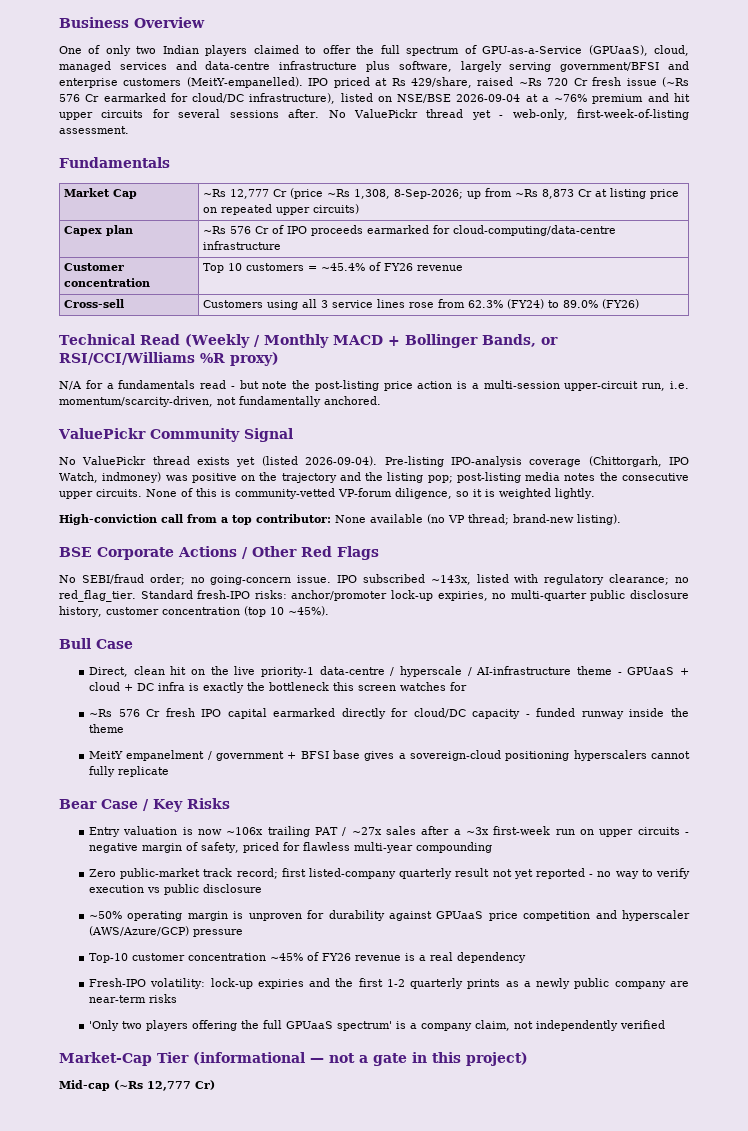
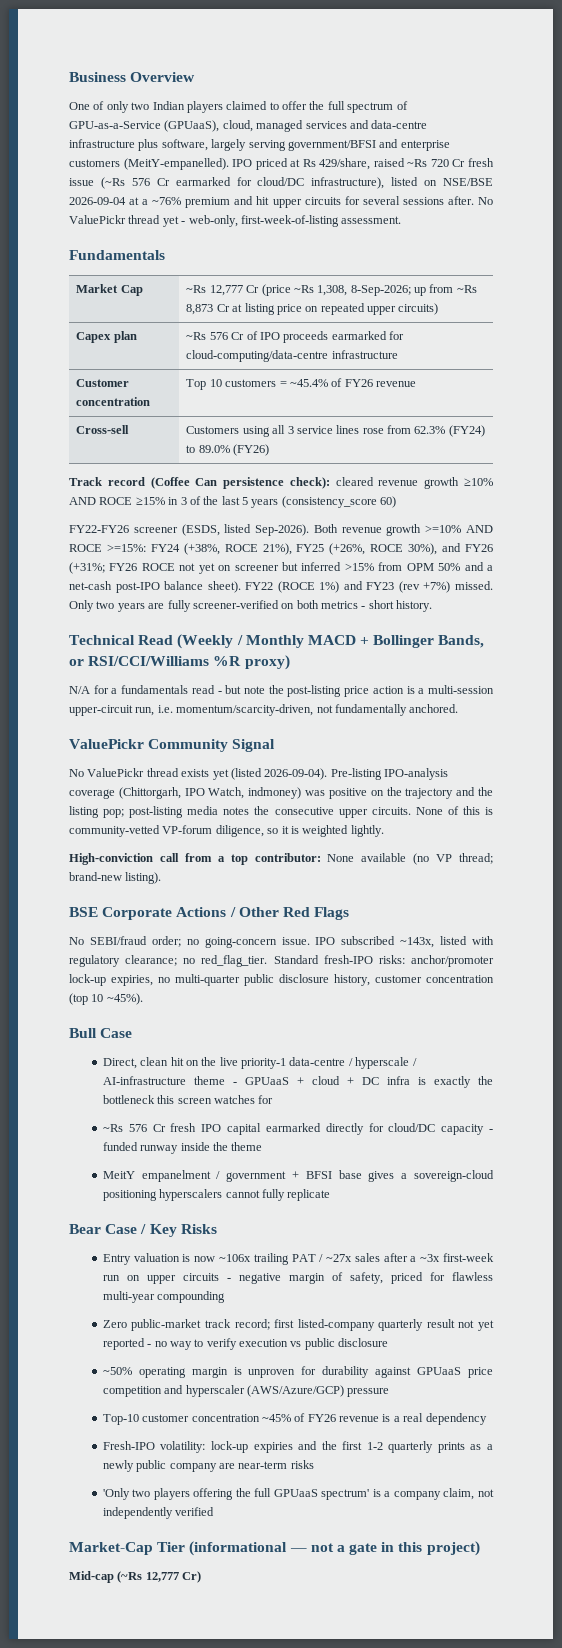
+ Track record (Coffee Can persistence check): cleared revenue growth ≥10% AND ROCE ≥15% in 3 of the last 5 years (consistency_score 60)
+ FY22-FY26 screener (ESDS, listed Sep-2026). Both revenue growth >=10% AND ROCE >=15%: FY24 (+38%, ROCE 21%), FY25 (+26%, ROCE 30%), and FY26 (+31%; FY26 ROCE not yet on screener but inferred >15% from OPM 50% and a net-cash post-IPO balance sheet). FY22 (ROCE 1%) and FY23 (rev +7%) missed. Only two years are fully screener-verified on both metrics - short history.

